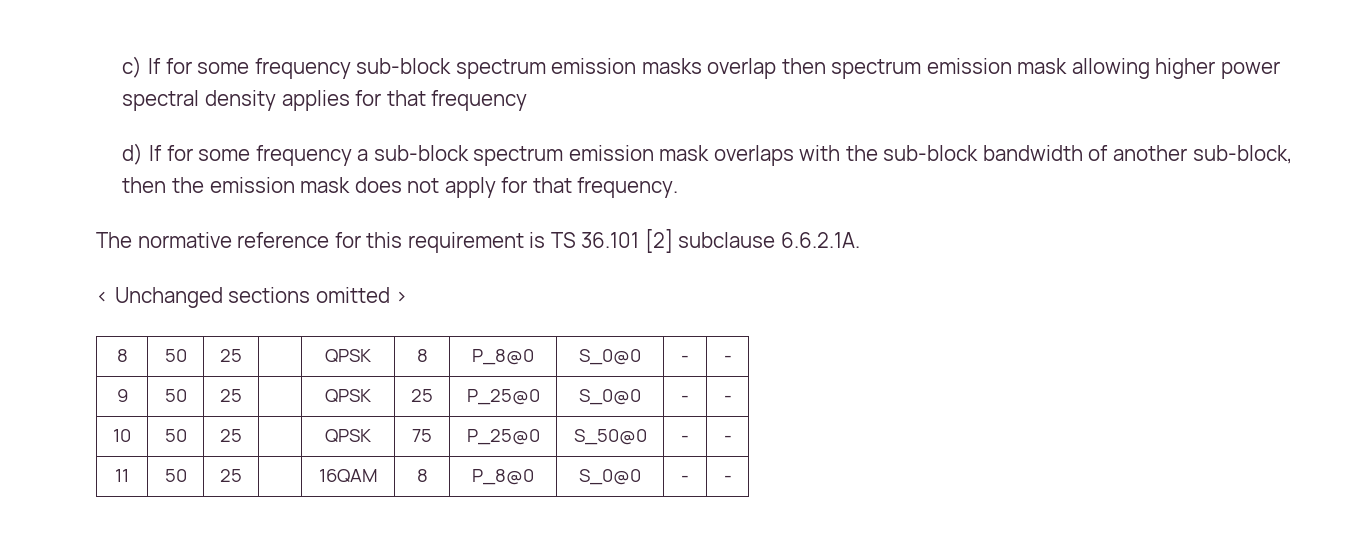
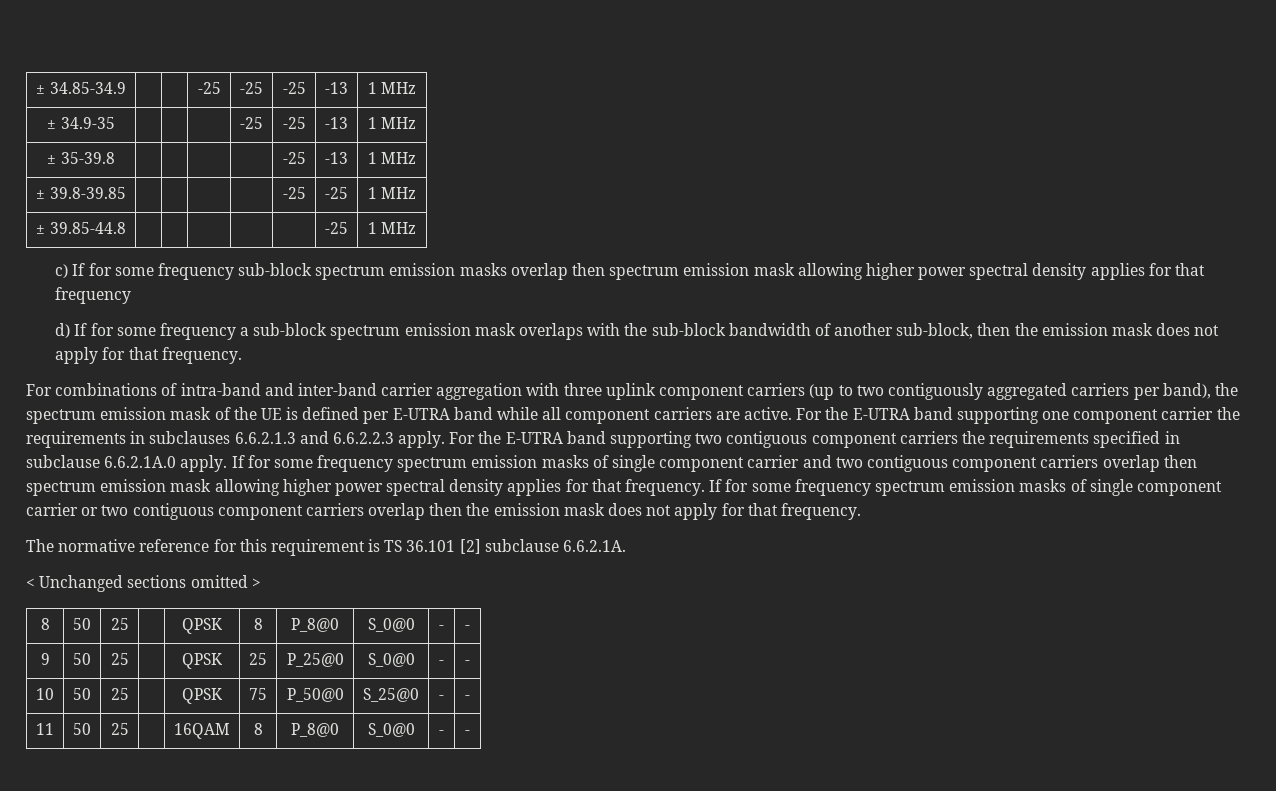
+ ± 34.85-34.9 | | | -25 | -25 | -25 | -13 | 1 MHz
+ ± 34.9-35 | | | | -25 | -25 | -13 | 1 MHz
+ ± 35-39.8 | | | | | -25 | -13 | 1 MHz
+ ± 39.8-39.85 | | | | | -25 | -25 | 1 MHz
+ ± 39.85-44.8 | | | | | | -25 | 1 MHz
+ For combinations of intra-band and inter-band carrier aggregation with three uplink component carriers (up to two contiguously aggregated carriers per band), the spectrum emission mask of the UE is defined per E-UTRA band while all component carriers are active. For the E-UTRA band supporting one component carrier the requirements in subclauses 6.6.2.1.3 and 6.6.2.2.3 apply. For the E-UTRA band supporting two contiguous component carriers the requirements specified in subclause 6.6.2.1A.0 apply. If for some frequency spectrum emission masks of single component carrier and two contiguous component carriers overlap then spectrum emission mask allowing higher power spectral density applies for that frequency. If for some frequency spectrum emission masks of single component carrier or two contiguous component carriers overlap then the emission mask does not apply for that frequency.
- 10 | 50 | 25 | | QPSK | 75 | P_25@0 | S_50@0 | - | -
+ 10 | 50 | 25 | | QPSK | 75 | P_50@0 | S_25@0 | - | -

